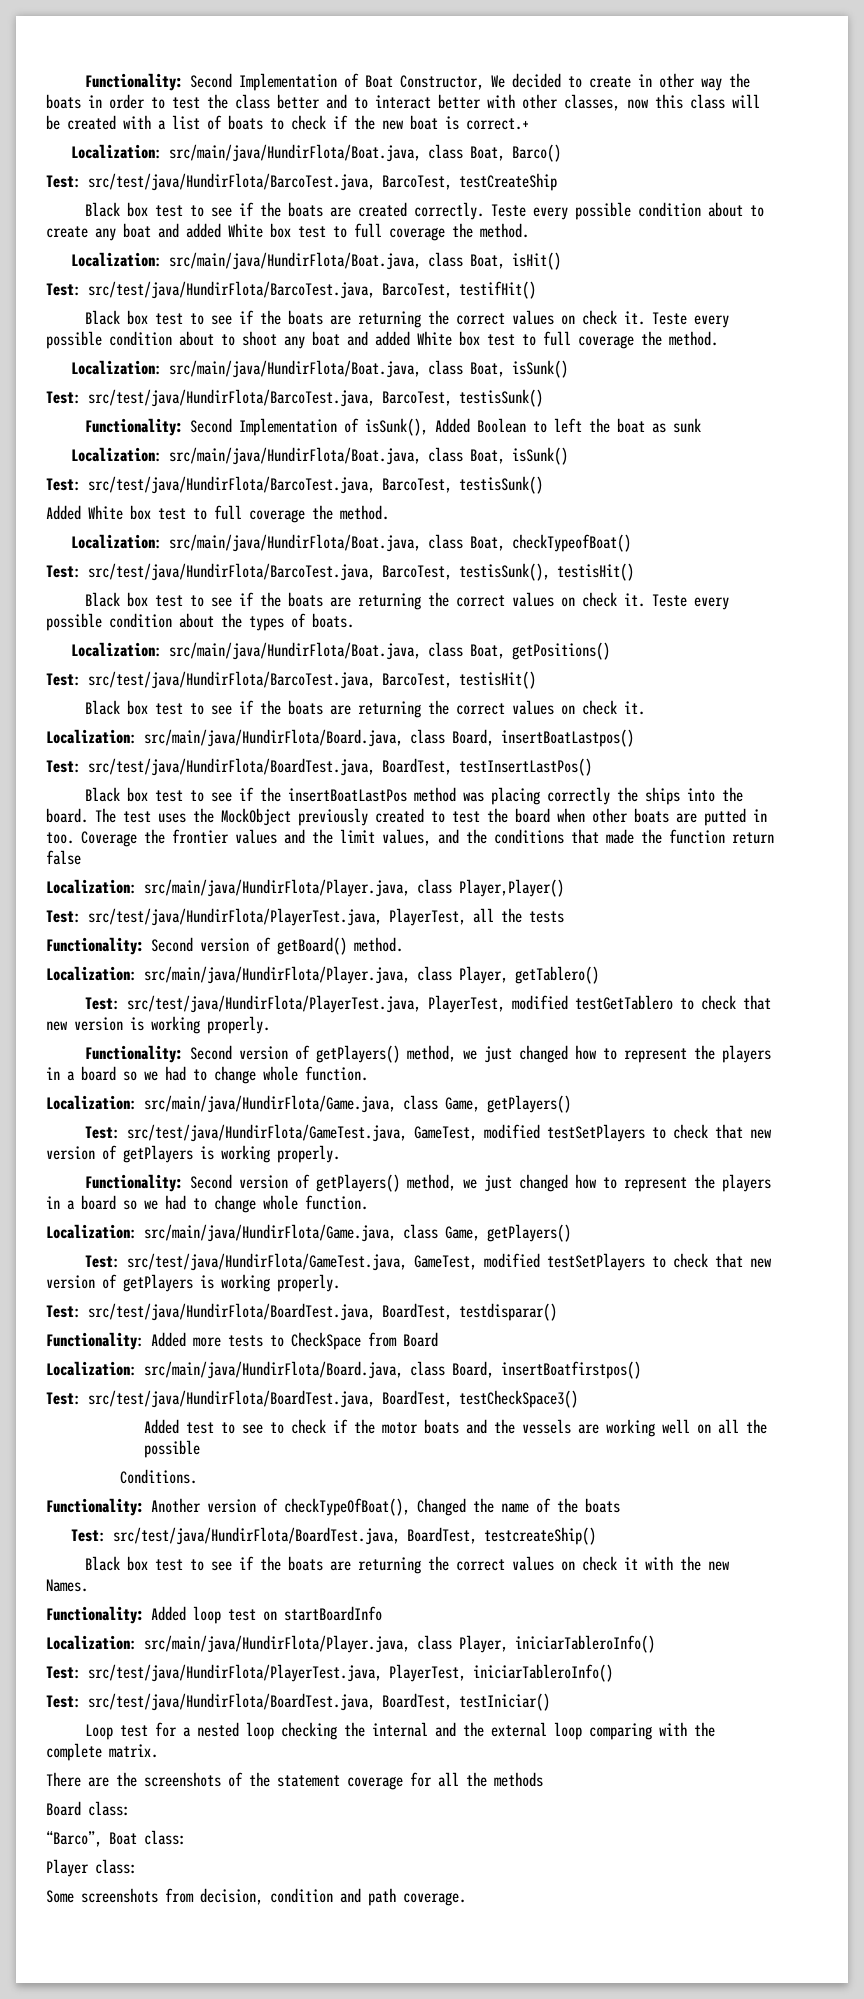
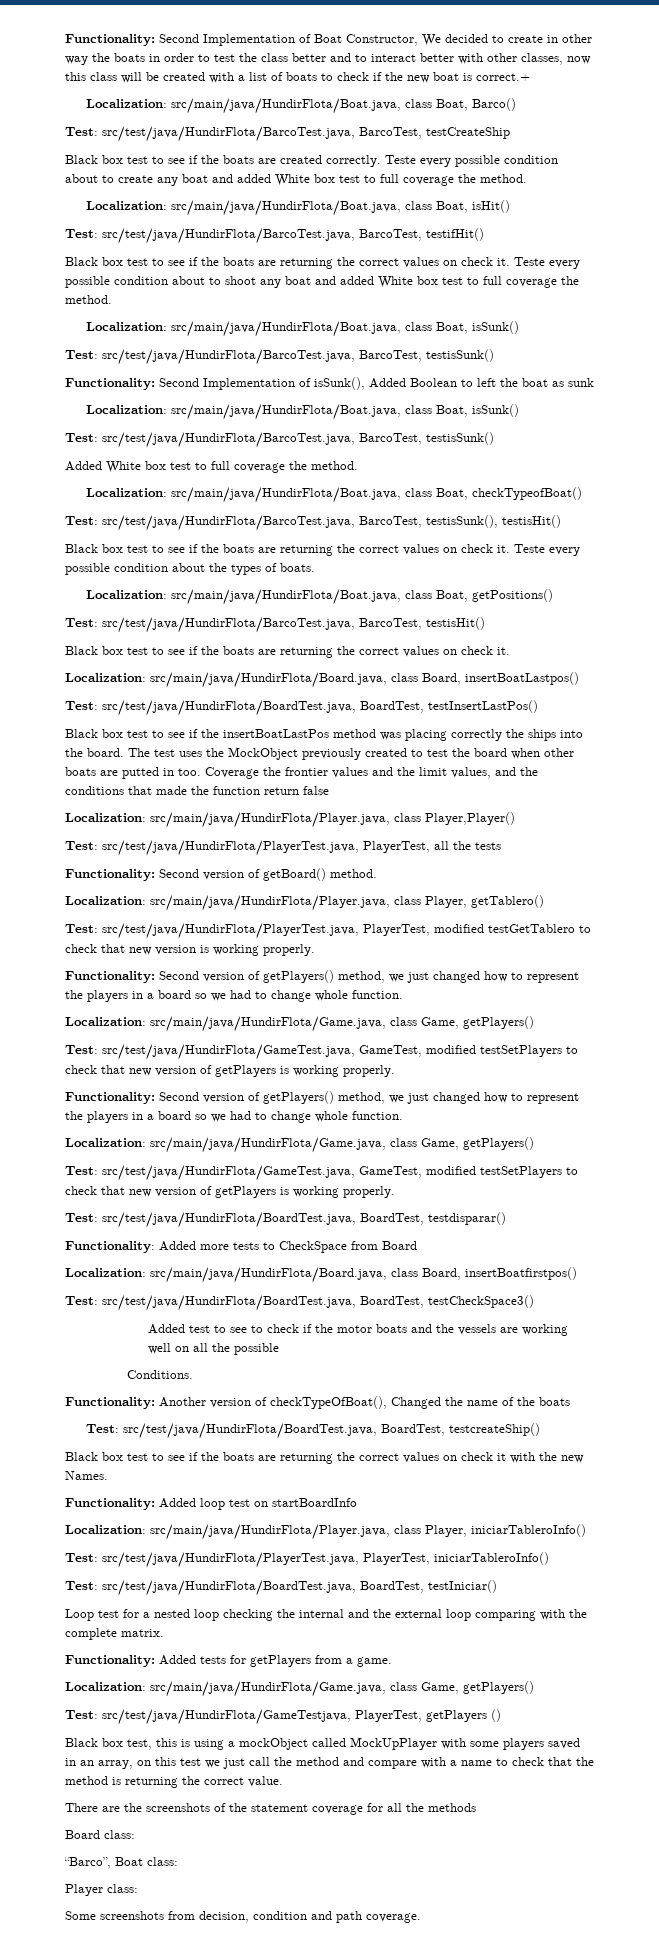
+ Functionality: Added tests for getPlayers from a game.
+ Localization: src/main/java/HundirFlota/Game.java, class Game, getPlayers()
+ Test: src/test/java/HundirFlota/GameTestjava, PlayerTest, getPlayers ()
+ Black box test, this is using a mockObject called MockUpPlayer with some players saved in an array, on this test we just call the method and compare with a name to check that the method is returning the correct value.

